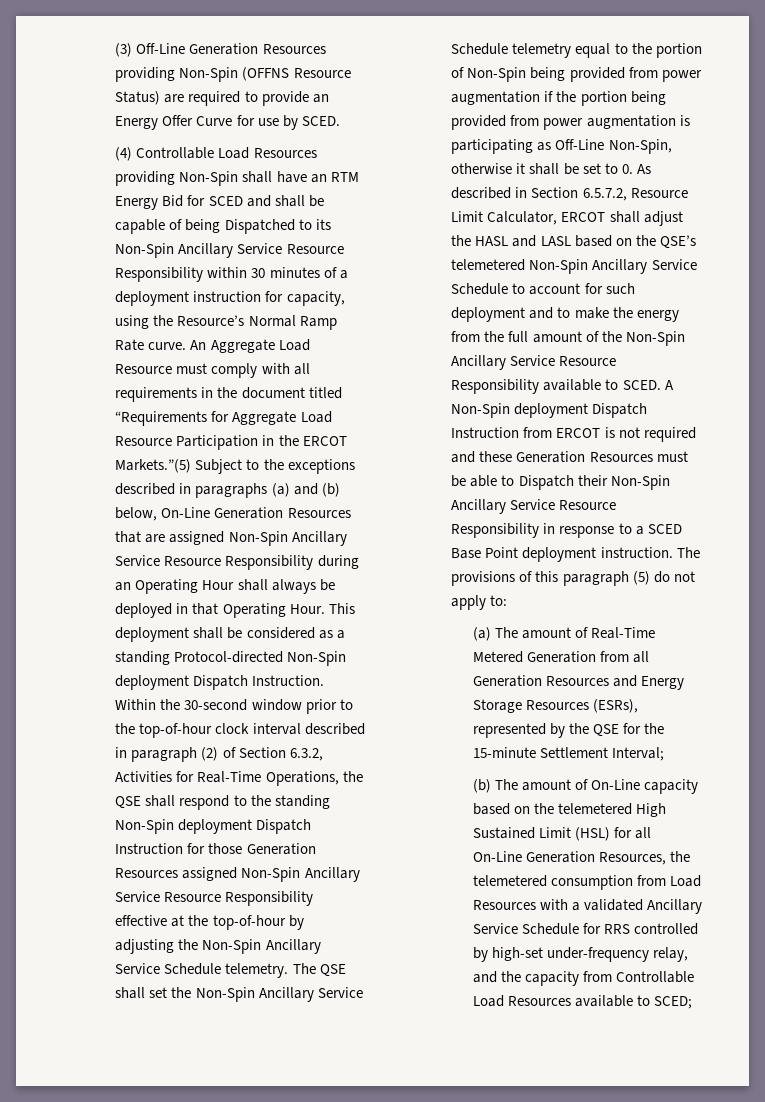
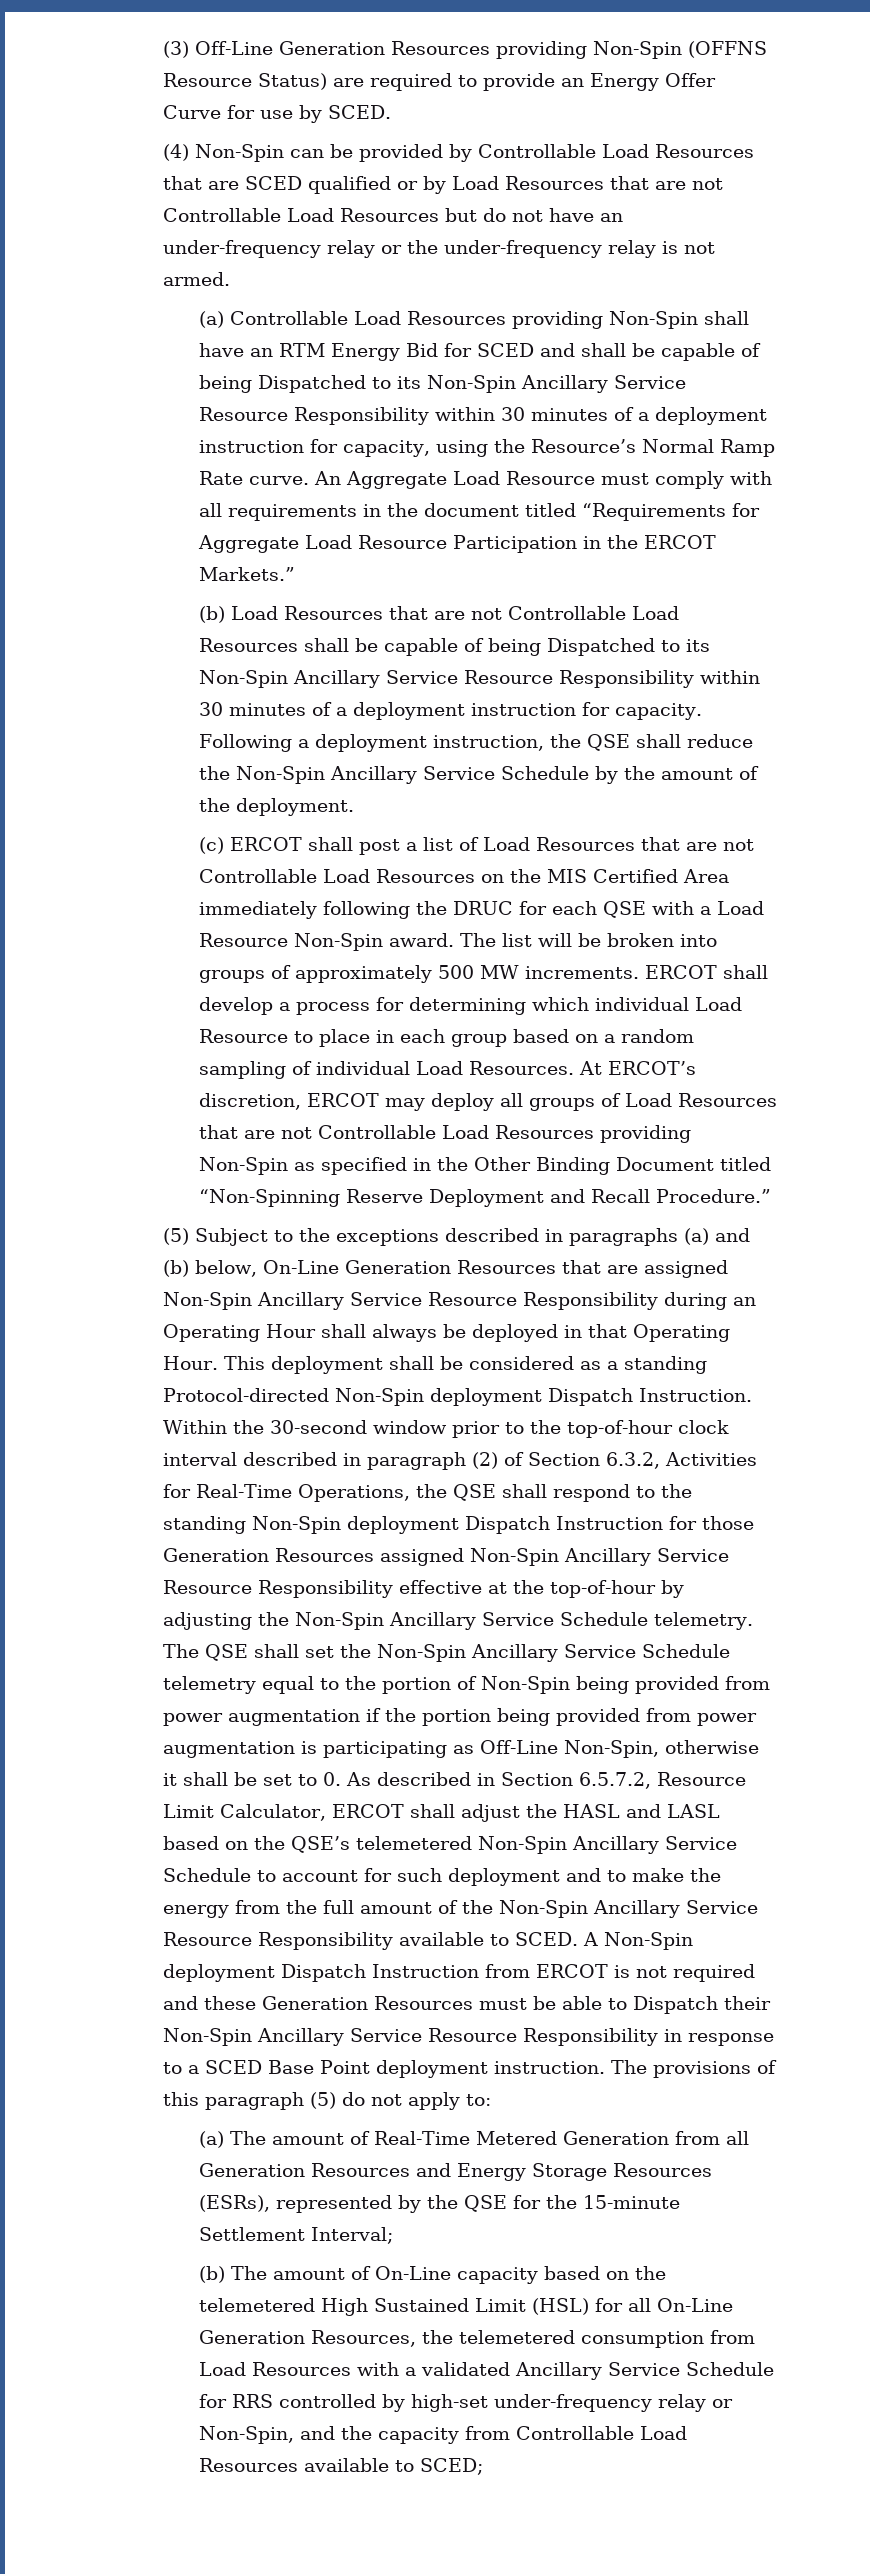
- (4) Controllable Load Resources providing Non-Spin shall have an RTM Energy Bid for SCED and shall be capable of being Dispatched to its Non-Spin Ancillary Service Resource Responsibility within 30 minutes of a deployment instruction for capacity, using the Resource’s Normal Ramp Rate curve.
+ (4) Non-Spin can be provided by Controllable Load Resources that are SCED qualified or by Load Resources that are not Controllable Load Resources but do not have an under-frequency relay or the under-frequency relay is not armed.
+ (a) Controllable Load Resources providing Non-Spin shall have an RTM Energy Bid for SCED and shall be capable of being Dispatched to its Non-Spin Ancillary Service Resource Responsibility within 30 minutes of a deployment instruction for capacity, using the Resource’s Normal Ramp Rate curve.
- An Aggregate Load Resource must comply with all requirements in the document titled “Requirements for Aggregate Load Resource Participation in the ERCOT Markets.”(5) Subject to the exceptions described in paragraphs (a) and (b) below, On-Line Generation Resources that are assigned Non-Spin Ancillary Service Resource Responsibility during an Operating Hour shall always be deployed in that Operating Hour.
+ An Aggregate Load Resource must comply with all requirements in the document titled “Requirements for Aggregate Load Resource Participation in the ERCOT Markets.”
+ (b) Load Resources that are not Controllable Load Resources shall be capable of being Dispatched to its Non-Spin Ancillary Service Resource Responsibility within 30 minutes of a deployment instruction for capacity. Following a deployment instruction, the QSE shall reduce the Non-Spin Ancillary Service Schedule by the amount of the deployment.
+ (c) ERCOT shall post a list of Load Resources that are not Controllable Load Resources on the MIS Certified Area immediately following the DRUC for each QSE with a Load Resource Non-Spin award. The list will be broken into groups of approximately 500 MW increments. ERCOT shall develop a process for determining which individual Load Resource to place in each group based on a random sampling of individual Load Resources. At ERCOT’s discretion, ERCOT may deploy all groups of Load Resources that are not Controllable Load Resources providing Non-Spin as specified in the Other Binding Document titled “Non-Spinning Reserve Deployment and Recall Procedure.”
+ (5) Subject to the exceptions described in paragraphs (a) and (b) below, On-Line Generation Resources that are assigned Non-Spin Ancillary Service Resource Responsibility during an Operating Hour shall always be deployed in that Operating Hour.
- (b) The amount of On-Line capacity based on the telemetered High Sustained Limit (HSL) for all On-Line Generation Resources, the telemetered consumption from Load Resources with a validated Ancillary Service Schedule for RRS controlled by high-set under-frequency relay, and the capacity from Controllable Load Resources available to SCED;
+ (b) The amount of On-Line capacity based on the telemetered High Sustained Limit (HSL) for all On-Line Generation Resources, the telemetered consumption from Load Resources with a validated Ancillary Service Schedule for RRS controlled by high-set under-frequency relay or Non-Spin, and the capacity from Controllable Load Resources available to SCED;

